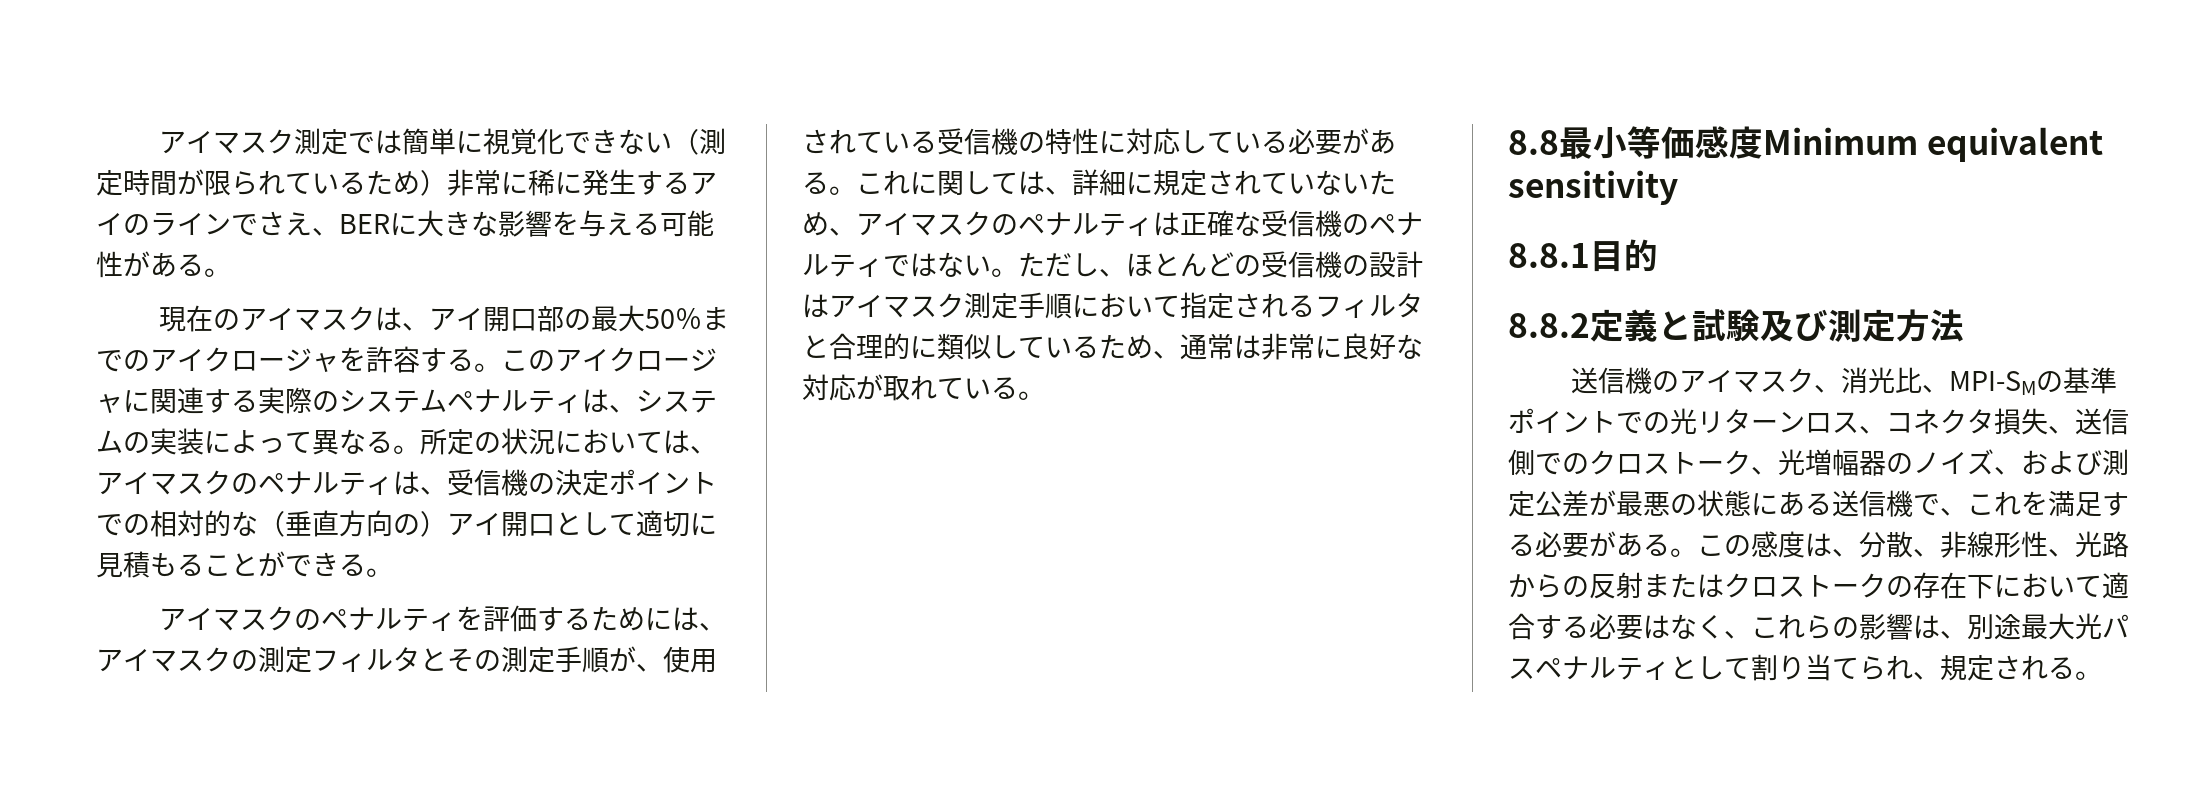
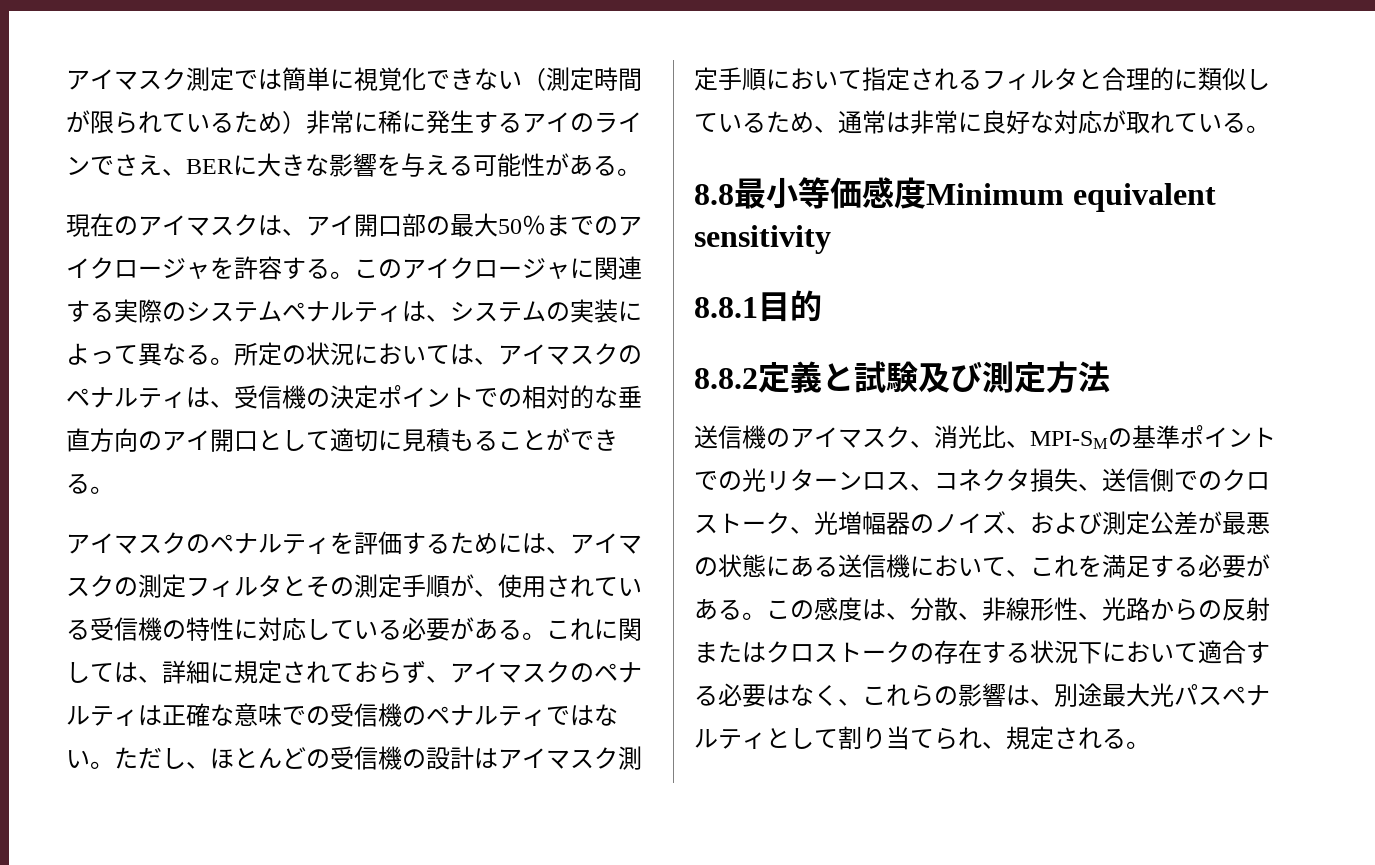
- 所定の状況においては、アイマスクのペナルティは、受信機の決定ポイントでの相対的な（垂直方向の）アイ開口として適切に見積もることができる。
+ 所定の状況においては、アイマスクのペナルティは、受信機の決定ポイントでの相対的な垂直方向のアイ開口として適切に見積もることができる。
- これに関しては、詳細に規定されていないため、アイマスクのペナルティは正確な受信機のペナルティではない。
+ これに関しては、詳細に規定されておらず、アイマスクのペナルティは正確な意味での受信機のペナルティではない。
- 送信機のアイマスク、消光比、MPI-SMの基準ポイントでの光リターンロス、コネクタ損失、送信側でのクロストーク、光増幅器のノイズ、および測定公差が最悪の状態にある送信機で、これを満足する必要がある。
+ 送信機のアイマスク、消光比、MPI-SMの基準ポイントでの光リターンロス、コネクタ損失、送信側でのクロストーク、光増幅器のノイズ、および測定公差が最悪の状態にある送信機において、これを満足する必要がある。
- この感度は、分散、非線形性、光路からの反射またはクロストークの存在下において適合する必要はなく、これらの影響は、別途最大光パスペナルティとして割り当てられ、規定される。
+ この感度は、分散、非線形性、光路からの反射またはクロストークの存在する状況下において適合する必要はなく、これらの影響は、別途最大光パスペナルティとして割り当てられ、規定される。

